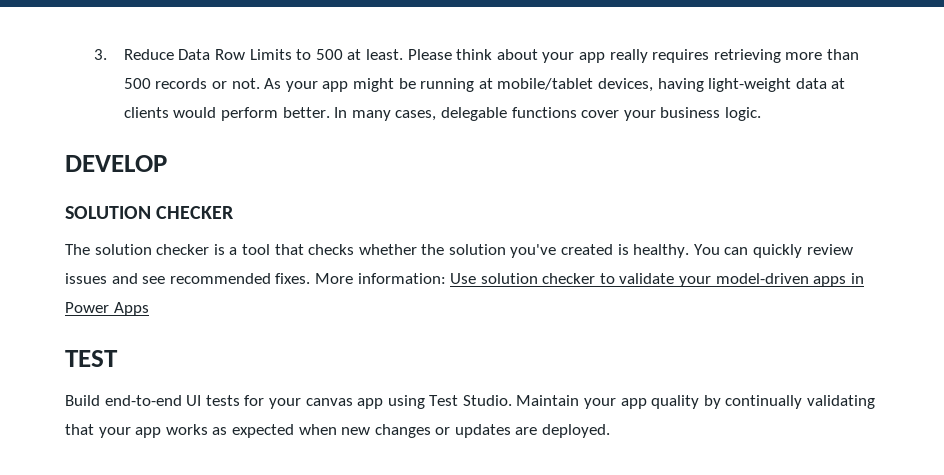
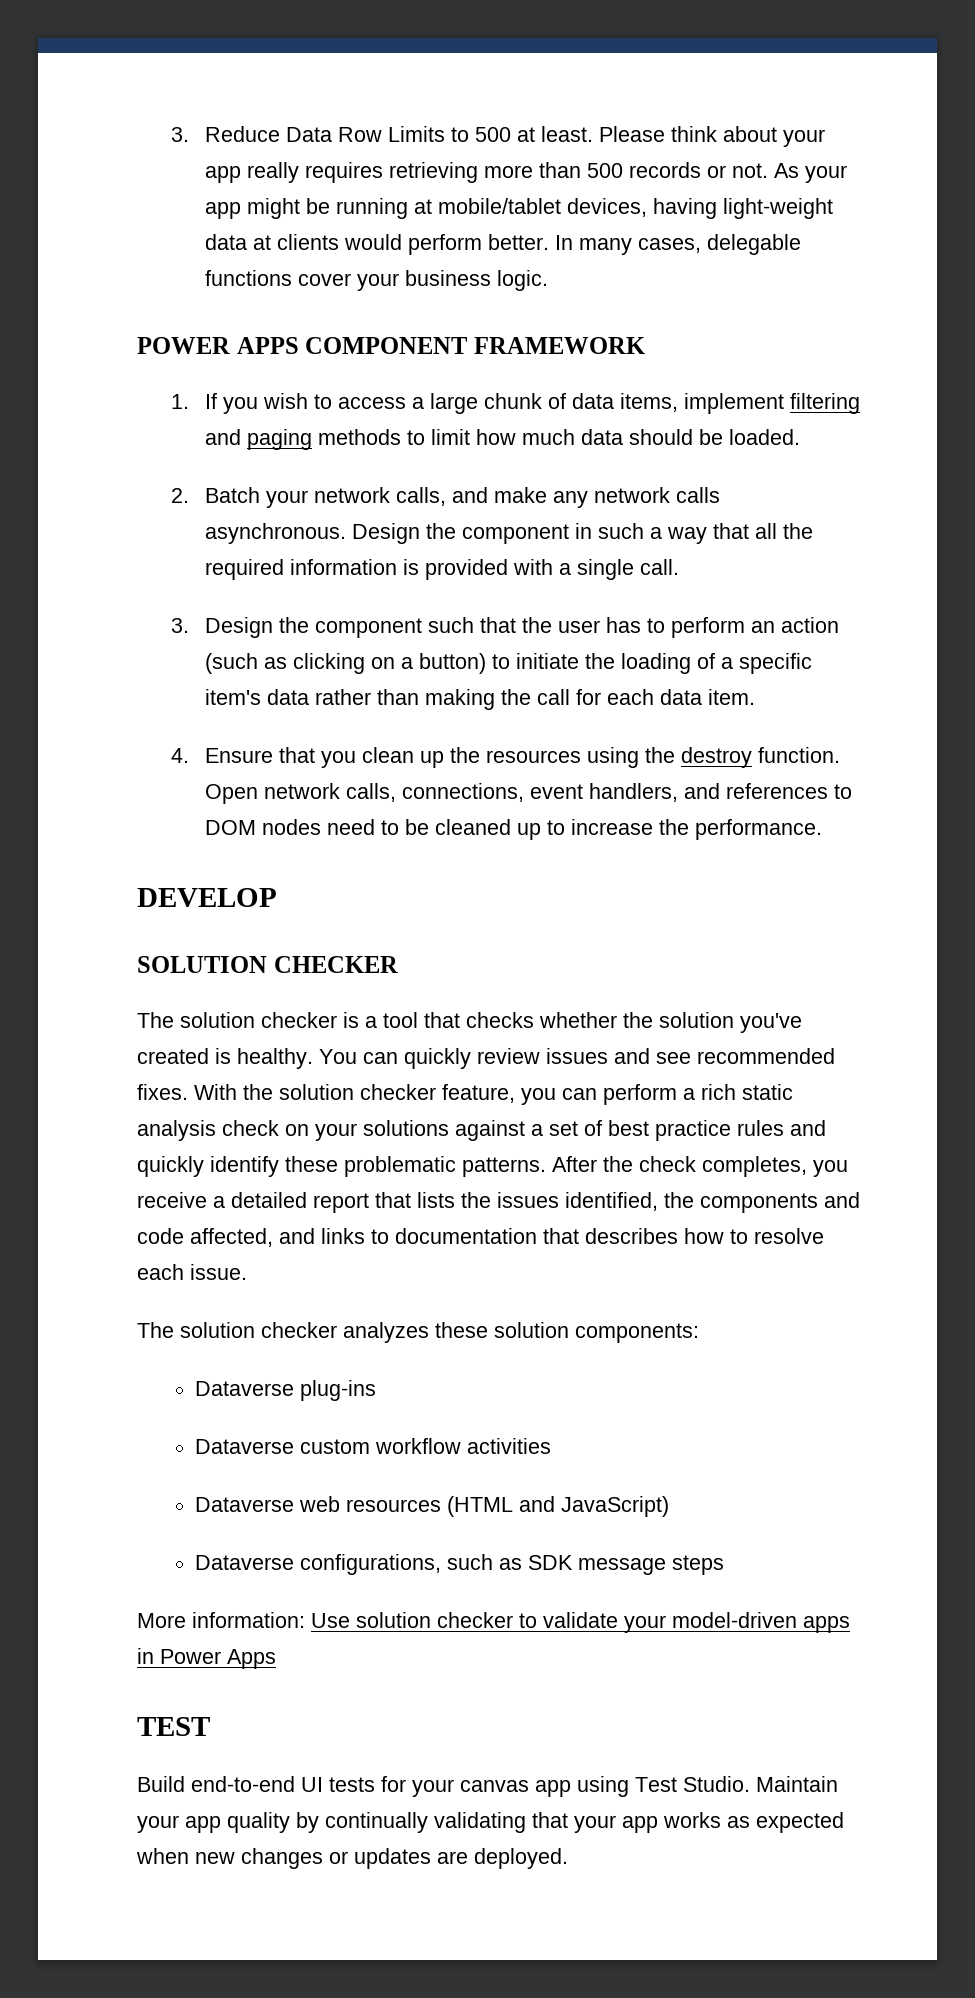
+ POWER APPS COMPONENT FRAMEWORK
+ 1. If you wish to access a large chunk of data items, implement filtering and paging methods to limit how much data should be loaded.
+ 2. Batch your network calls, and make any network calls asynchronous. Design the component in such a way that all the required information is provided with a single call.
+ 3. Design the component such that the user has to perform an action (such as clicking on a button) to initiate the loading of a specific item's data rather than making the call for each data item.
+ 4. Ensure that you clean up the resources using the destroy function. Open network calls, connections, event handlers, and references to DOM nodes need to be cleaned up to increase the performance.
- You can quickly review issues and see recommended fixes. More information: Use solution checker to validate your model-driven apps in Power Apps
+ You can quickly review issues and see recommended fixes. With the solution checker feature, you can perform a rich static analysis check on your solutions against a set of best practice rules and quickly identify these problematic patterns. After the check completes, you receive a detailed report that lists the issues identified, the components and code affected, and links to documentation that describes how to resolve each issue.
+ The solution checker analyzes these solution components:
+ Dataverse plug-ins
+ Dataverse custom workflow activities
+ Dataverse web resources (HTML and JavaScript)
+ Dataverse configurations, such as SDK message steps
+ More information: Use solution checker to validate your model-driven apps in Power Apps

